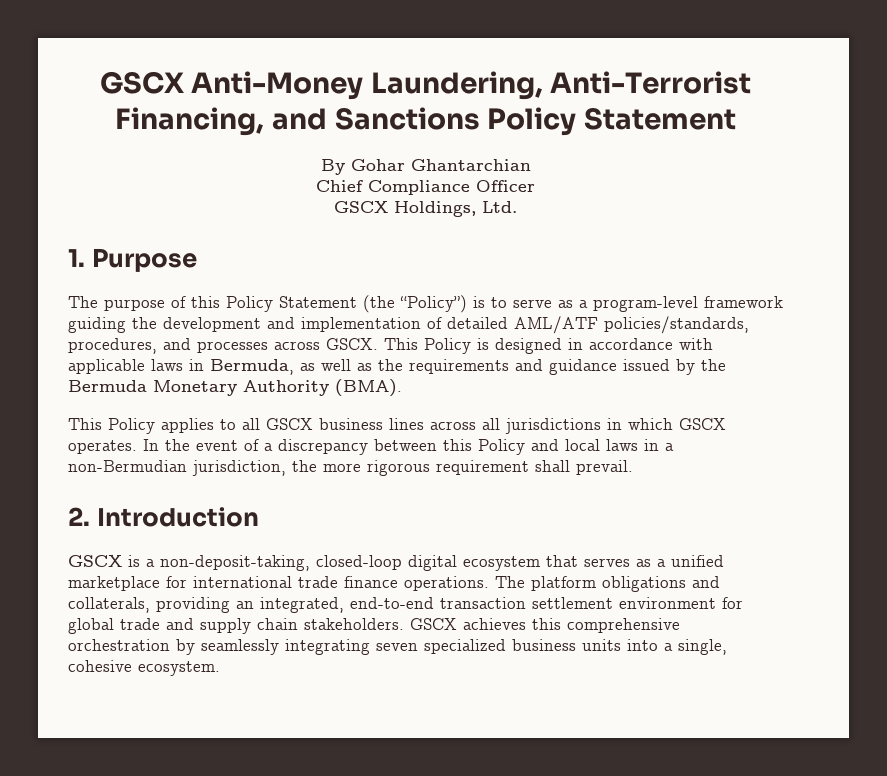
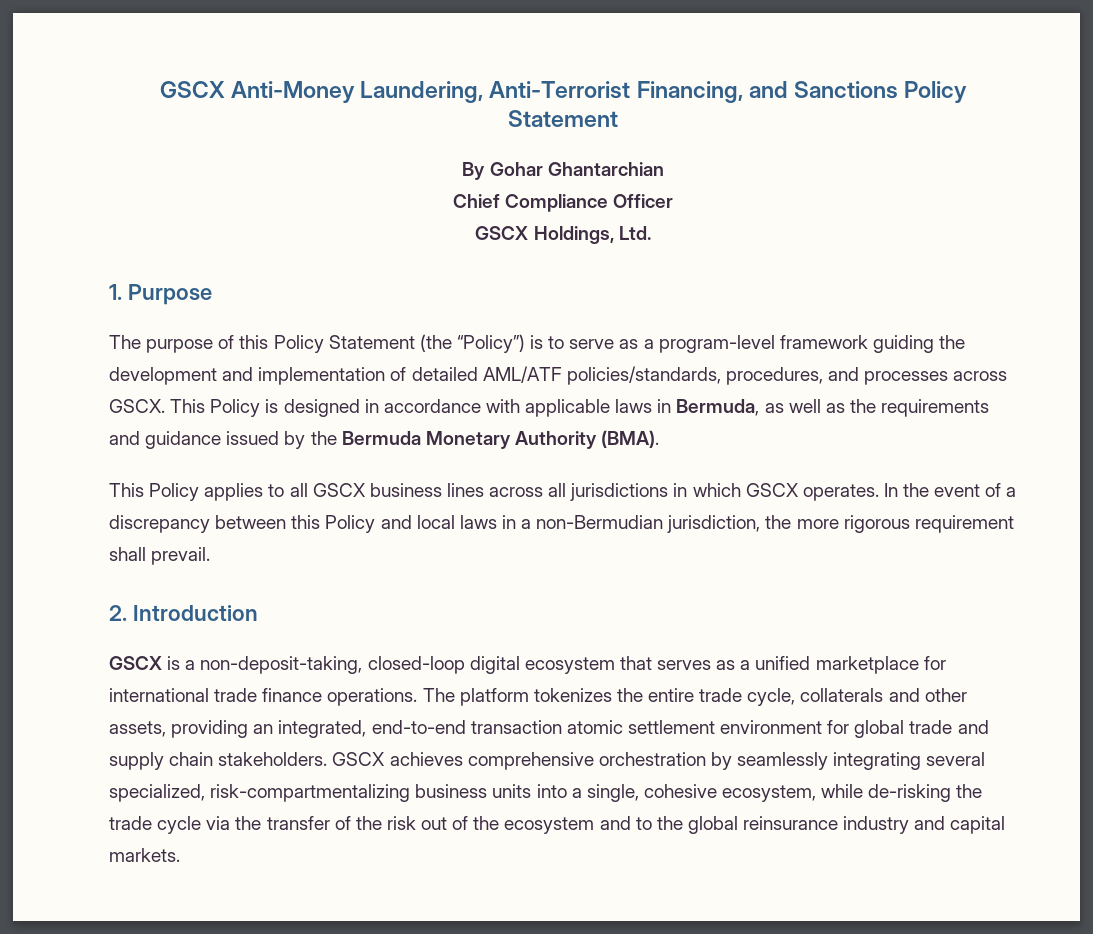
- The platform obligations and collaterals, providing an integrated, end-to-end transaction settlement environment for global trade and supply chain stakeholders.
+ The platform tokenizes the entire trade cycle, collaterals and other assets, providing an integrated, end-to-end transaction atomic settlement environment for global trade and supply chain stakeholders.
- GSCX achieves this comprehensive orchestration by seamlessly integrating seven specialized business units into a single, cohesive ecosystem.
+ GSCX achieves comprehensive orchestration by seamlessly integrating several specialized, risk-compartmentalizing business units into a single, cohesive ecosystem, while de-risking the trade cycle via the transfer of the risk out of the ecosystem and to the global reinsurance industry and capital markets.

